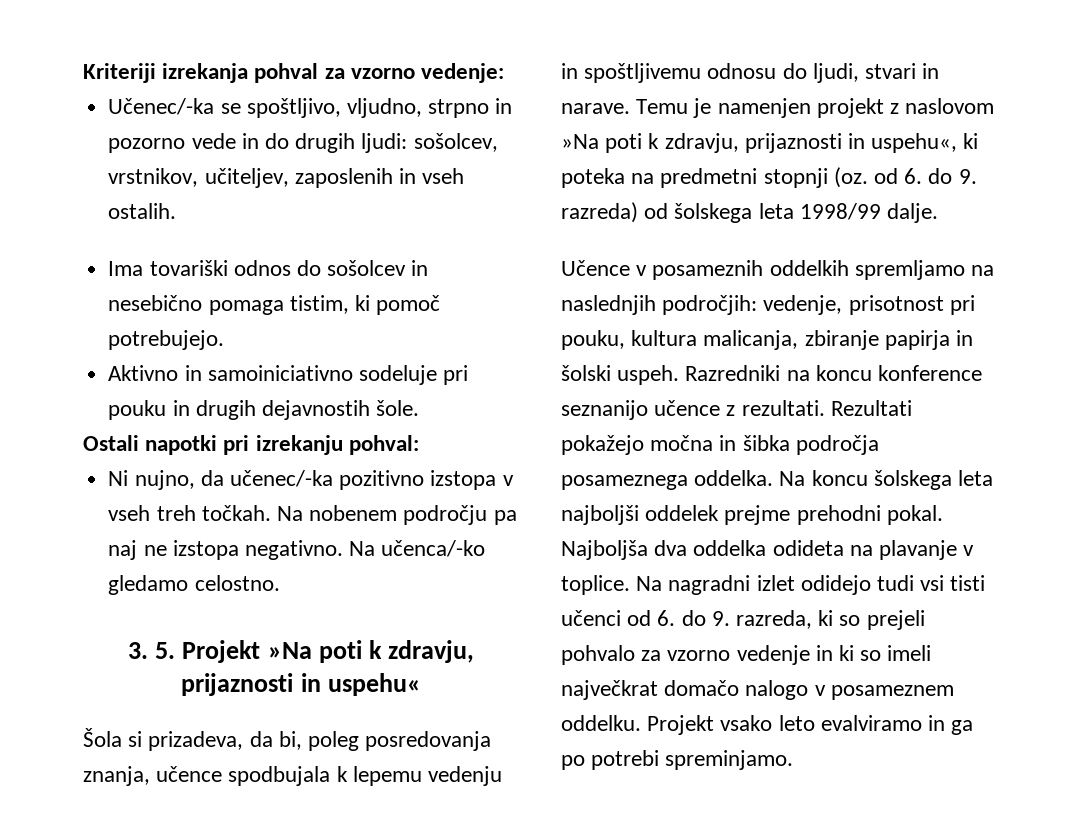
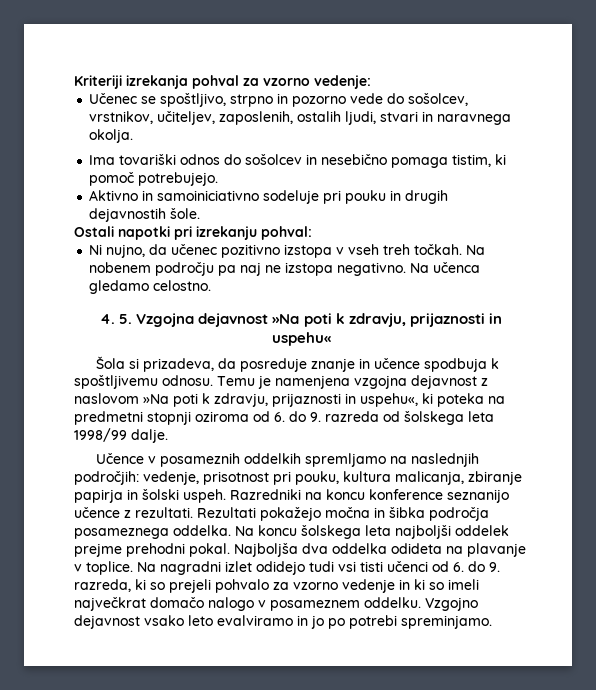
- Učenec/-ka se spoštljivo, vljudno, strpno in pozorno vede in do drugih ljudi: sošolcev, vrstnikov, učiteljev, zaposlenih in vseh ostalih.
+ Učenec se spoštljivo, strpno in pozorno vede do sošolcev, vrstnikov, učiteljev, zaposlenih, ostalih ljudi, stvari in naravnega okolja.
- Ni nujno, da učenec/-ka pozitivno izstopa v vseh treh točkah.
+ Ni nujno, da učenec pozitivno izstopa v vseh treh točkah.
- Na učenca/-ko gledamo celostno.
+ Na učenca gledamo celostno.
- 3. 5. Projekt »Na poti k zdravju, prijaznosti in uspehu«
+ 4. 5. Vzgojna dejavnost »Na poti k zdravju, prijaznosti in uspehu«
- Šola si prizadeva, da bi, poleg posredovanja znanja, učence spodbujala k lepemu vedenju in spoštljivemu odnosu do ljudi, stvari in narave. Temu je namenjen projekt z naslovom »Na poti k zdravju, prijaznosti in uspehu«, ki poteka na predmetni stopnji (oz. od 6. do 9. razreda) od šolskega leta 1998/99 dalje.
+ Šola si prizadeva, da posreduje znanje in učence spodbuja k spoštljivemu odnosu. Temu je namenjena vzgojna dejavnost z naslovom »Na poti k zdravju, prijaznosti in uspehu«, ki poteka na predmetni stopnji oziroma od 6. do 9. razreda od šolskega leta 1998/99 dalje.
- Projekt vsako leto evalviramo in ga po potrebi spreminjamo.
+ Vzgojno dejavnost vsako leto evalviramo in jo po potrebi spreminjamo.

